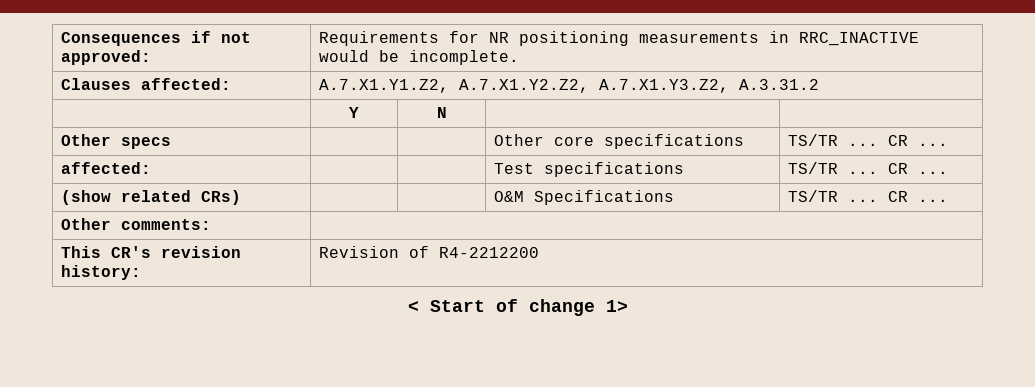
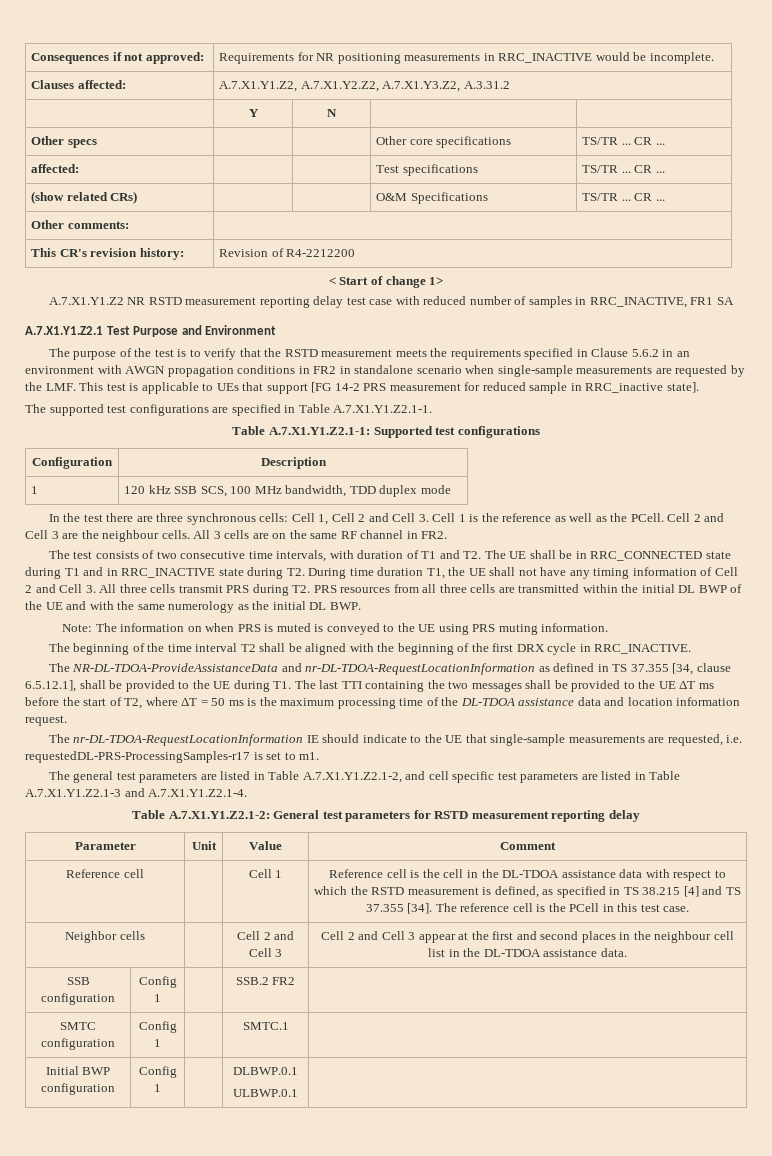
+ A.7.X1.Y1.Z2 NR RSTD measurement reporting delay test case with reduced number of samples in RRC_INACTIVE, FR1 SA
+ A.7.X1.Y1.Z2.1 Test Purpose and Environment
+ The purpose of the test is to verify that the RSTD measurement meets the requirements specified in Clause 5.6.2 in an environment with AWGN propagation conditions in FR2 in standalone scenario when single-sample measurements are requested by the LMF. This test is applicable to UEs that support [FG 14-2 PRS measurement for reduced sample in RRC_inactive state].
+ The supported test configurations are specified in Table A.7.X1.Y1.Z2.1-1.
+ Table A.7.X1.Y1.Z2.1-1: Supported test configurations
+ Configuration | Description
+ 1 | 120 kHz SSB SCS, 100 MHz bandwidth, TDD duplex mode
+ In the test there are three synchronous cells: Cell 1, Cell 2 and Cell 3. Cell 1 is the reference as well as the PCell. Cell 2 and Cell 3 are the neighbour cells. All 3 cells are on the same RF channel in FR2.
+ The test consists of two consecutive time intervals, with duration of T1 and T2. The UE shall be in RRC_CONNECTED state during T1 and in RRC_INACTIVE state during T2. During time duration T1, the UE shall not have any timing information of Cell 2 and Cell 3. All three cells transmit PRS during T2. PRS resources from all three cells are transmitted within the initial DL BWP of the UE and with the same numerology as the initial DL BWP.
+ Note: The information on when PRS is muted is conveyed to the UE using PRS muting information.
+ The beginning of the time interval T2 shall be aligned with the beginning of the first DRX cycle in RRC_INACTIVE.
+ The NR-DL-TDOA-ProvideAssistanceData and nr-DL-TDOA-RequestLocationInformation as defined in TS 37.355 [34, clause 6.5.12.1], shall be provided to the UE during T1. The last TTI containing the two messages shall be provided to the UE ΔT ms before the start of T2, where ΔT = 50 ms is the maximum processing time of the DL-TDOA assistance data and location information request.
+ The nr-DL-TDOA-RequestLocationInformation IE should indicate to the UE that single-sample measurements are requested, i.e. requestedDL-PRS-ProcessingSamples-r17 is set to m1.
+ The general test parameters are listed in Table A.7.X1.Y1.Z2.1-2, and cell specific test parameters are listed in Table A.7.X1.Y1.Z2.1-3 and A.7.X1.Y1.Z2.1-4.
+ Table A.7.X1.Y1.Z2.1-2: General test parameters for RSTD measurement reporting delay
+ Parameter | Unit | Value | Comment
+ Reference cell | | Cell 1 | Reference cell is the cell in the DL-TDOA assistance data with respect to which the RSTD measurement is defined, as specified in TS 38.215 [4] and TS 37.355 [34]. The reference cell is the PCell in this test case.
+ Neighbor cells | | Cell 2 and Cell 3 | Cell 2 and Cell 3 appear at the first and second places in the neighbour cell list in the DL-TDOA assistance data.
+ SSB configuration | Config 1 | | SSB.2 FR2 |
+ SMTC configuration | Config 1 | | SMTC.1 |
+ Initial BWP configuration | Config 1 | | DLBWP.0.1
+ ULBWP.0.1 |

